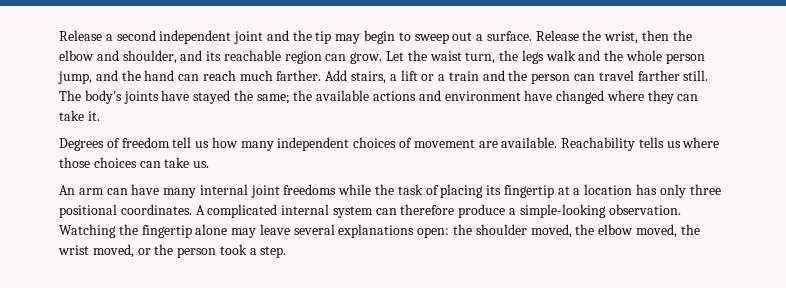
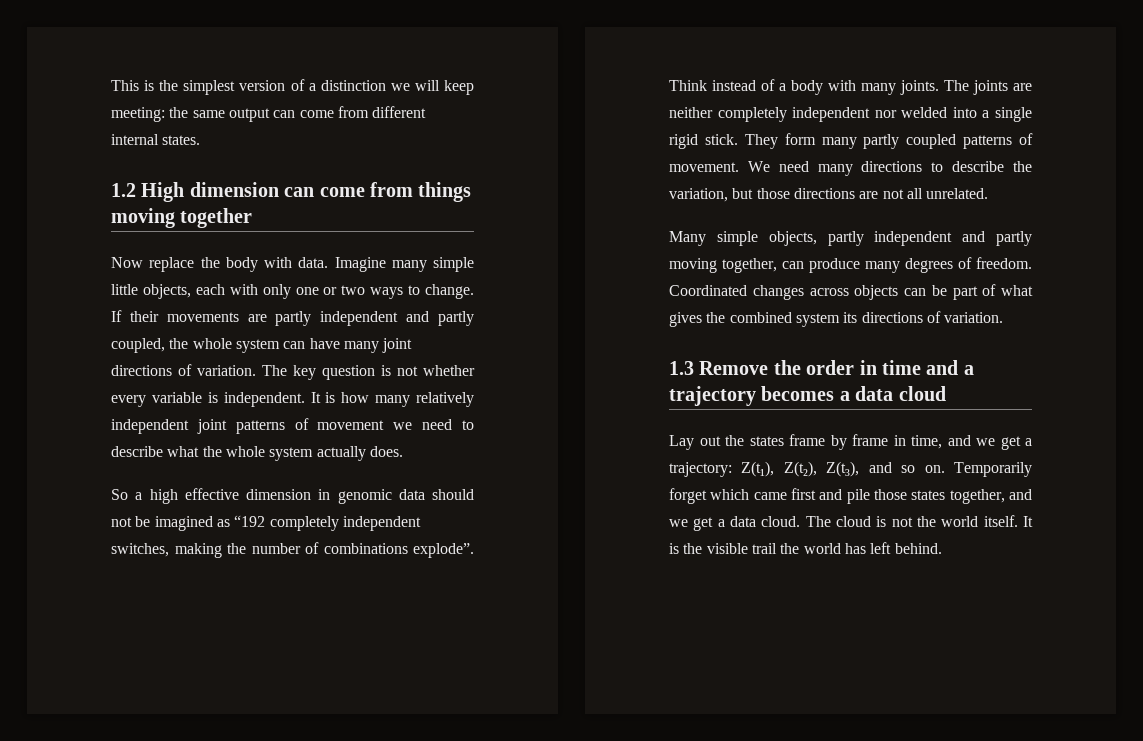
- Release a second independent joint and the tip may begin to sweep out a surface. Release the wrist, then the elbow and shoulder, and its reachable region can grow. Let the waist turn, the legs walk and the whole person jump, and the hand can reach much farther. Add stairs, a lift or a train and the person can travel farther still. The body's joints have stayed the same; the available actions and environment have changed where they can take it.
- Degrees of freedom tell us how many independent choices of movement are available. Reachability tells us where those choices can take us.
- An arm can have many internal joint freedoms while the task of placing its fingertip at a location has only three positional coordinates. A complicated internal system can therefore produce a simple-looking observation. Watching the fingertip alone may leave several explanations open: the shoulder moved, the elbow moved, the wrist moved, or the person took a step.
+ This is the simplest version of a distinction we will keep meeting: the same output can come from different internal states.
+ 1.2 High dimension can come from things moving together
+ Now replace the body with data. Imagine many simple little objects, each with only one or two ways to change. If their movements are partly independent and partly coupled, the whole system can have many joint directions of variation. The key question is not whether every variable is independent. It is how many relatively independent joint patterns of movement we need to describe what the whole system actually does.
+ So a high effective dimension in genomic data should not be imagined as “192 completely independent switches, making the number of combinations explode”. Think instead of a body with many joints. The joints are neither completely independent nor welded into a single rigid stick. They form many partly coupled patterns of movement. We need many directions to describe the variation, but those directions are not all unrelated.
+ Many simple objects, partly independent and partly moving together, can produce many degrees of freedom. Coordinated changes across objects can be part of what gives the combined system its directions of variation.
+ 1.3 Remove the order in time and a trajectory becomes a data cloud
+ Lay out the states frame by frame in time, and we get a trajectory: Z(t₁), Z(t₂), Z(t₃), and so on. Temporarily forget which came first and pile those states together, and we get a data cloud. The cloud is not the world itself. It is the visible trail the world has left behind.

